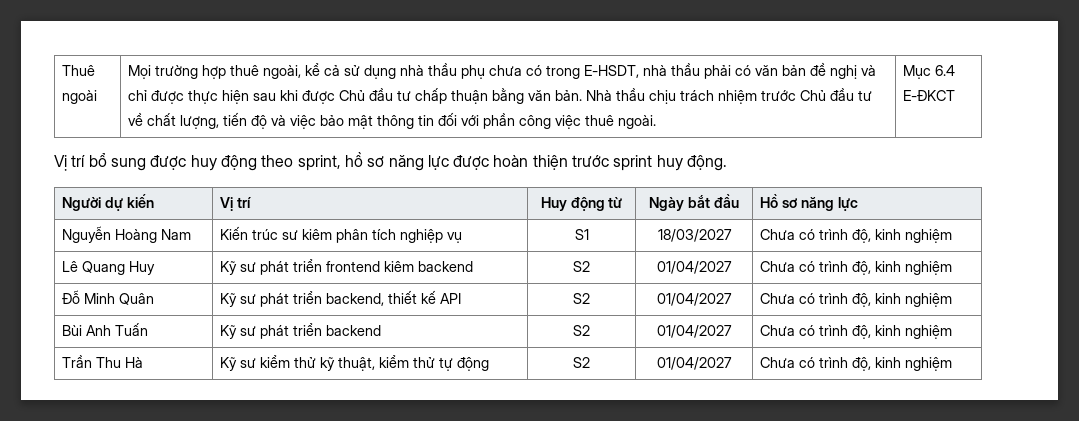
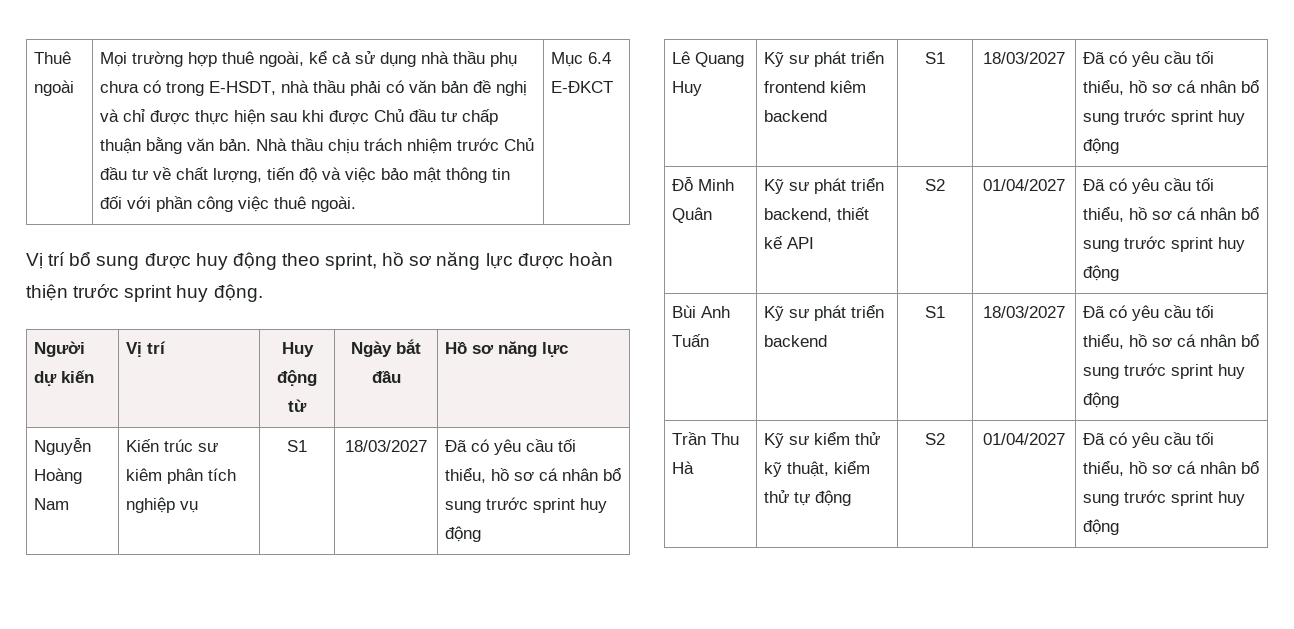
- Nguyễn Hoàng Nam | Kiến trúc sư kiêm phân tích nghiệp vụ | S1 | 18/03/2027 | Chưa có trình độ, kinh nghiệm
+ Nguyễn Hoàng Nam | Kiến trúc sư kiêm phân tích nghiệp vụ | S1 | 18/03/2027 | Đã có yêu cầu tối thiểu, hồ sơ cá nhân bổ sung trước sprint huy động
- Lê Quang Huy | Kỹ sư phát triển frontend kiêm backend | S2 | 01/04/2027 | Chưa có trình độ, kinh nghiệm
+ Lê Quang Huy | Kỹ sư phát triển frontend kiêm backend | S1 | 18/03/2027 | Đã có yêu cầu tối thiểu, hồ sơ cá nhân bổ sung trước sprint huy động
- Đỗ Minh Quân | Kỹ sư phát triển backend, thiết kế API | S2 | 01/04/2027 | Chưa có trình độ, kinh nghiệm
+ Đỗ Minh Quân | Kỹ sư phát triển backend, thiết kế API | S2 | 01/04/2027 | Đã có yêu cầu tối thiểu, hồ sơ cá nhân bổ sung trước sprint huy động
- Bùi Anh Tuấn | Kỹ sư phát triển backend | S2 | 01/04/2027 | Chưa có trình độ, kinh nghiệm
+ Bùi Anh Tuấn | Kỹ sư phát triển backend | S1 | 18/03/2027 | Đã có yêu cầu tối thiểu, hồ sơ cá nhân bổ sung trước sprint huy động
- Trần Thu Hà | Kỹ sư kiểm thử kỹ thuật, kiểm thử tự động | S2 | 01/04/2027 | Chưa có trình độ, kinh nghiệm
+ Trần Thu Hà | Kỹ sư kiểm thử kỹ thuật, kiểm thử tự động | S2 | 01/04/2027 | Đã có yêu cầu tối thiểu, hồ sơ cá nhân bổ sung trước sprint huy động

